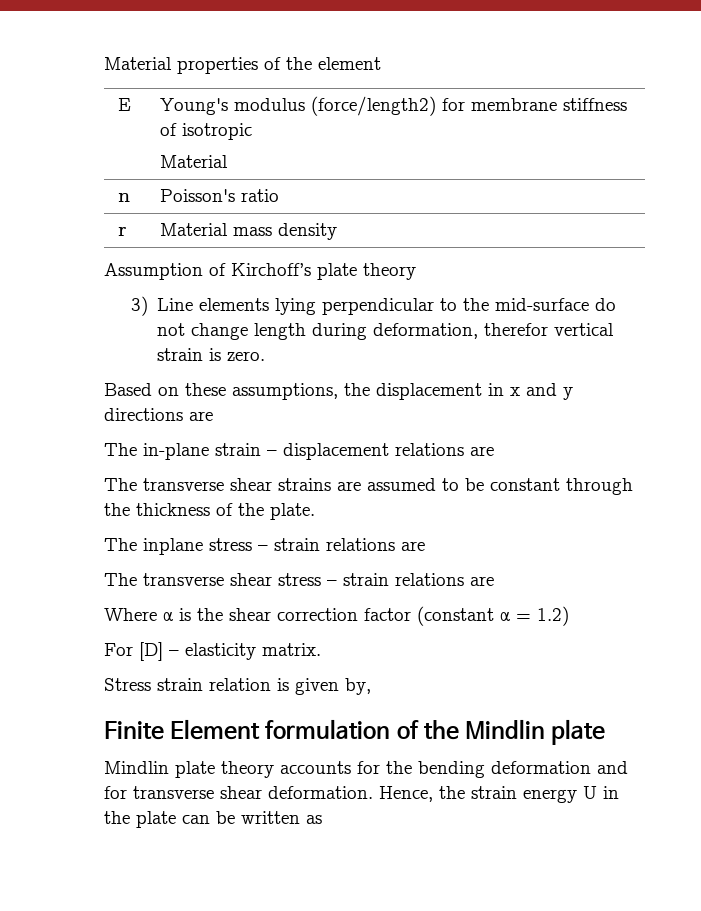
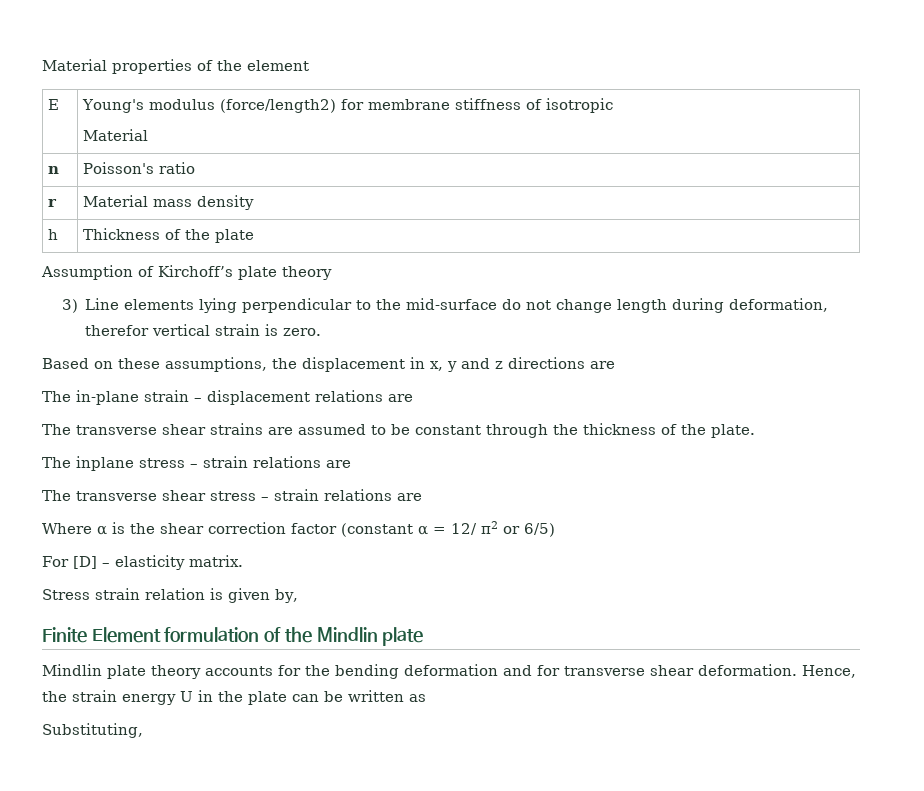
+ h | Thickness of the plate
- Based on these assumptions, the displacement in x and y directions are
+ Based on these assumptions, the displacement in x, y and z directions are
- Where α is the shear correction factor (constant α = 1.2)
+ Where α is the shear correction factor (constant α = 12/ π2 or 6/5)
+ Substituting,

